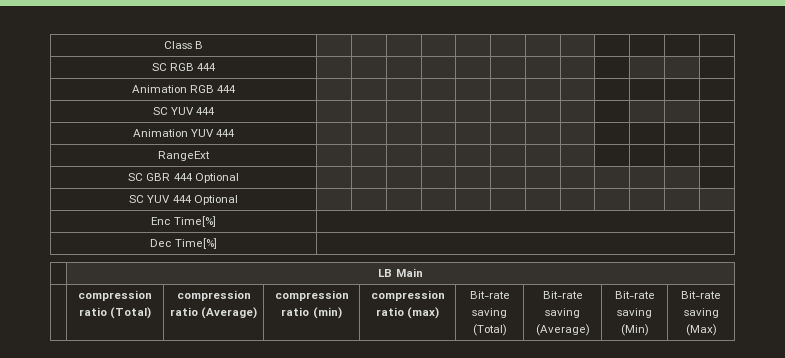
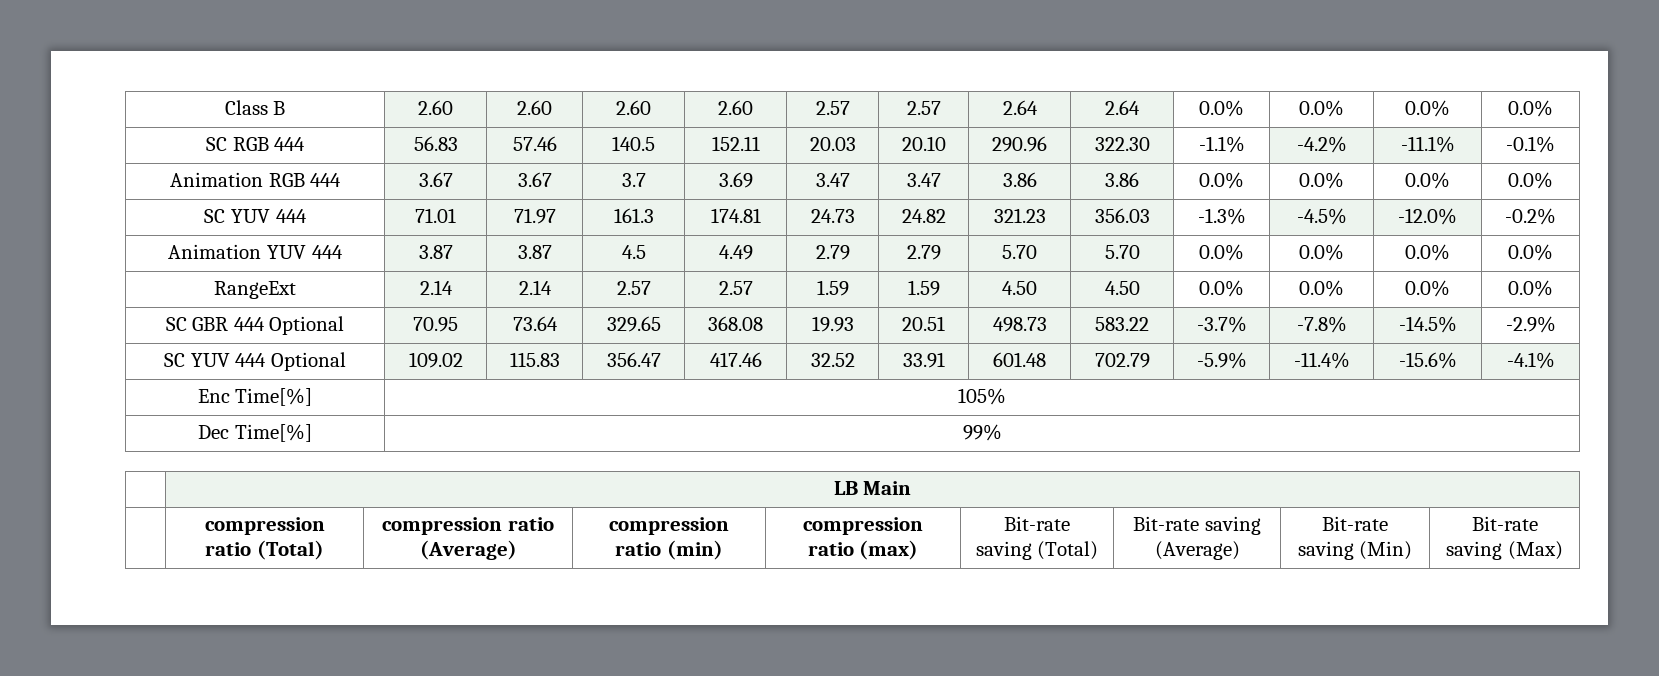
- Class B | | | | | | | | | | | |
- SC RGB 444 | | | | | | | | | | | |
- Animation RGB 444 | | | | | | | | | | | |
- SC YUV 444 | | | | | | | | | | | |
- Animation YUV 444 | | | | | | | | | | | |
- RangeExt | | | | | | | | | | | |
- SC GBR 444 Optional | | | | | | | | | | | |
- SC YUV 444 Optional | | | | | | | | | | | |
+ Class B | 2.60 | 2.60 | 2.60 | 2.60 | 2.57 | 2.57 | 2.64 | 2.64 | 0.0% | 0.0% | 0.0% | 0.0%
+ SC RGB 444 | 56.83 | 57.46 | 140.5 | 152.11 | 20.03 | 20.10 | 290.96 | 322.30 | -1.1% | -4.2% | -11.1% | -0.1%
+ Animation RGB 444 | 3.67 | 3.67 | 3.7 | 3.69 | 3.47 | 3.47 | 3.86 | 3.86 | 0.0% | 0.0% | 0.0% | 0.0%
+ SC YUV 444 | 71.01 | 71.97 | 161.3 | 174.81 | 24.73 | 24.82 | 321.23 | 356.03 | -1.3% | -4.5% | -12.0% | -0.2%
+ Animation YUV 444 | 3.87 | 3.87 | 4.5 | 4.49 | 2.79 | 2.79 | 5.70 | 5.70 | 0.0% | 0.0% | 0.0% | 0.0%
+ RangeExt | 2.14 | 2.14 | 2.57 | 2.57 | 1.59 | 1.59 | 4.50 | 4.50 | 0.0% | 0.0% | 0.0% | 0.0%
+ SC GBR 444 Optional | 70.95 | 73.64 | 329.65 | 368.08 | 19.93 | 20.51 | 498.73 | 583.22 | -3.7% | -7.8% | -14.5% | -2.9%
+ SC YUV 444 Optional | 109.02 | 115.83 | 356.47 | 417.46 | 32.52 | 33.91 | 601.48 | 702.79 | -5.9% | -11.4% | -15.6% | -4.1%
- Enc Time[%] |
+ Enc Time[%] | 105%
- Dec Time[%] |
+ Dec Time[%] | 99%

